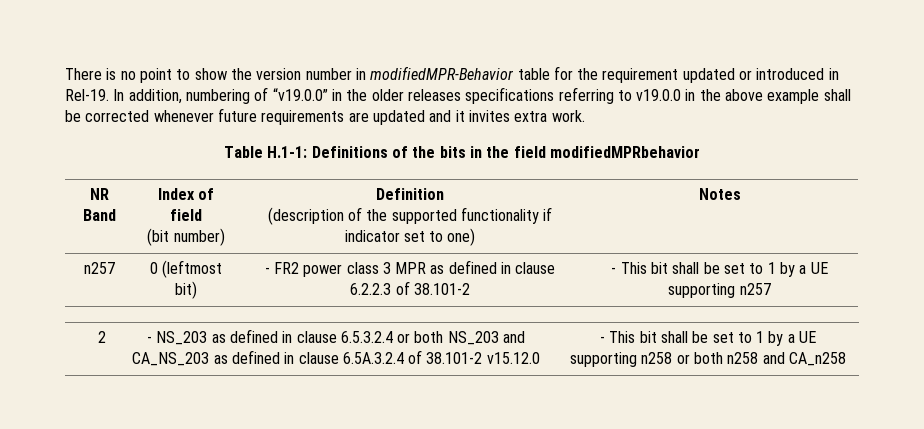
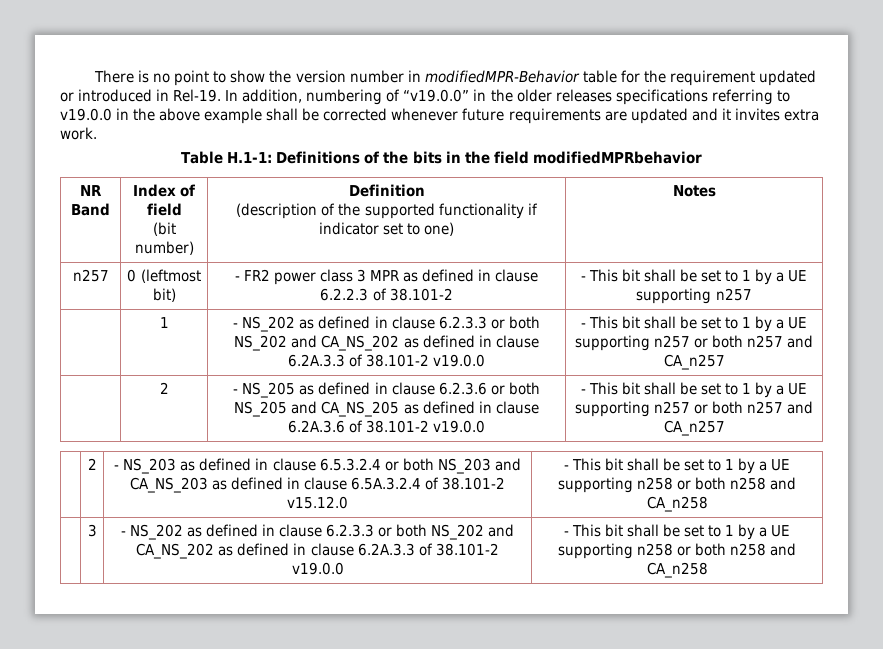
+ | 1 | - NS_202 as defined in clause 6.2.3.3 or both NS_202 and CA_NS_202 as defined in clause 6.2A.3.3 of 38.101-2 v19.0.0 | - This bit shall be set to 1 by a UE supporting n257 or both n257 and CA_n257
+ | 2 | - NS_205 as defined in clause 6.2.3.6 or both NS_205 and CA_NS_205 as defined in clause 6.2A.3.6 of 38.101-2 v19.0.0 | - This bit shall be set to 1 by a UE supporting n257 or both n257 and CA_n257
+ | 3 | - NS_202 as defined in clause 6.2.3.3 or both NS_202 and CA_NS_202 as defined in clause 6.2A.3.3 of 38.101-2 v19.0.0 | - This bit shall be set to 1 by a UE supporting n258 or both n258 and CA_n258

